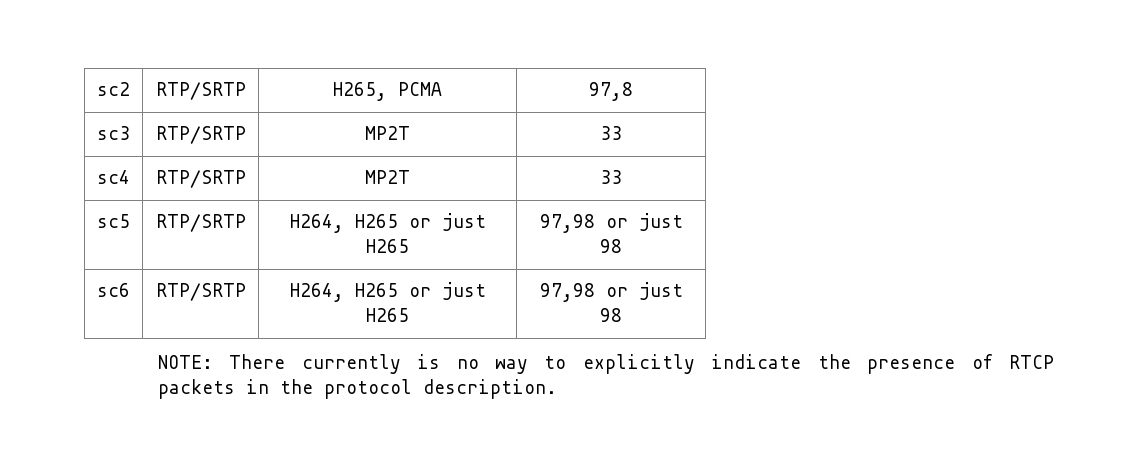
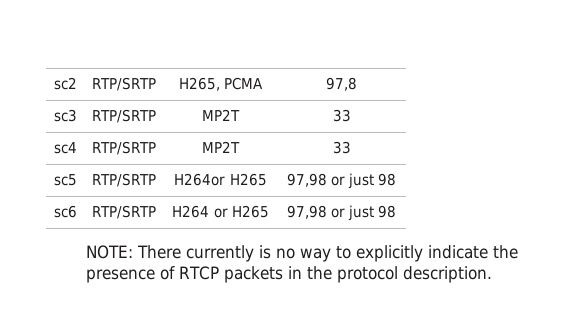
- sc5 | RTP/SRTP | H264, H265 or just H265 | 97,98 or just 98
+ sc5 | RTP/SRTP | H264or H265 | 97,98 or just 98
- sc6 | RTP/SRTP | H264, H265 or just H265 | 97,98 or just 98
+ sc6 | RTP/SRTP | H264 or H265 | 97,98 or just 98

